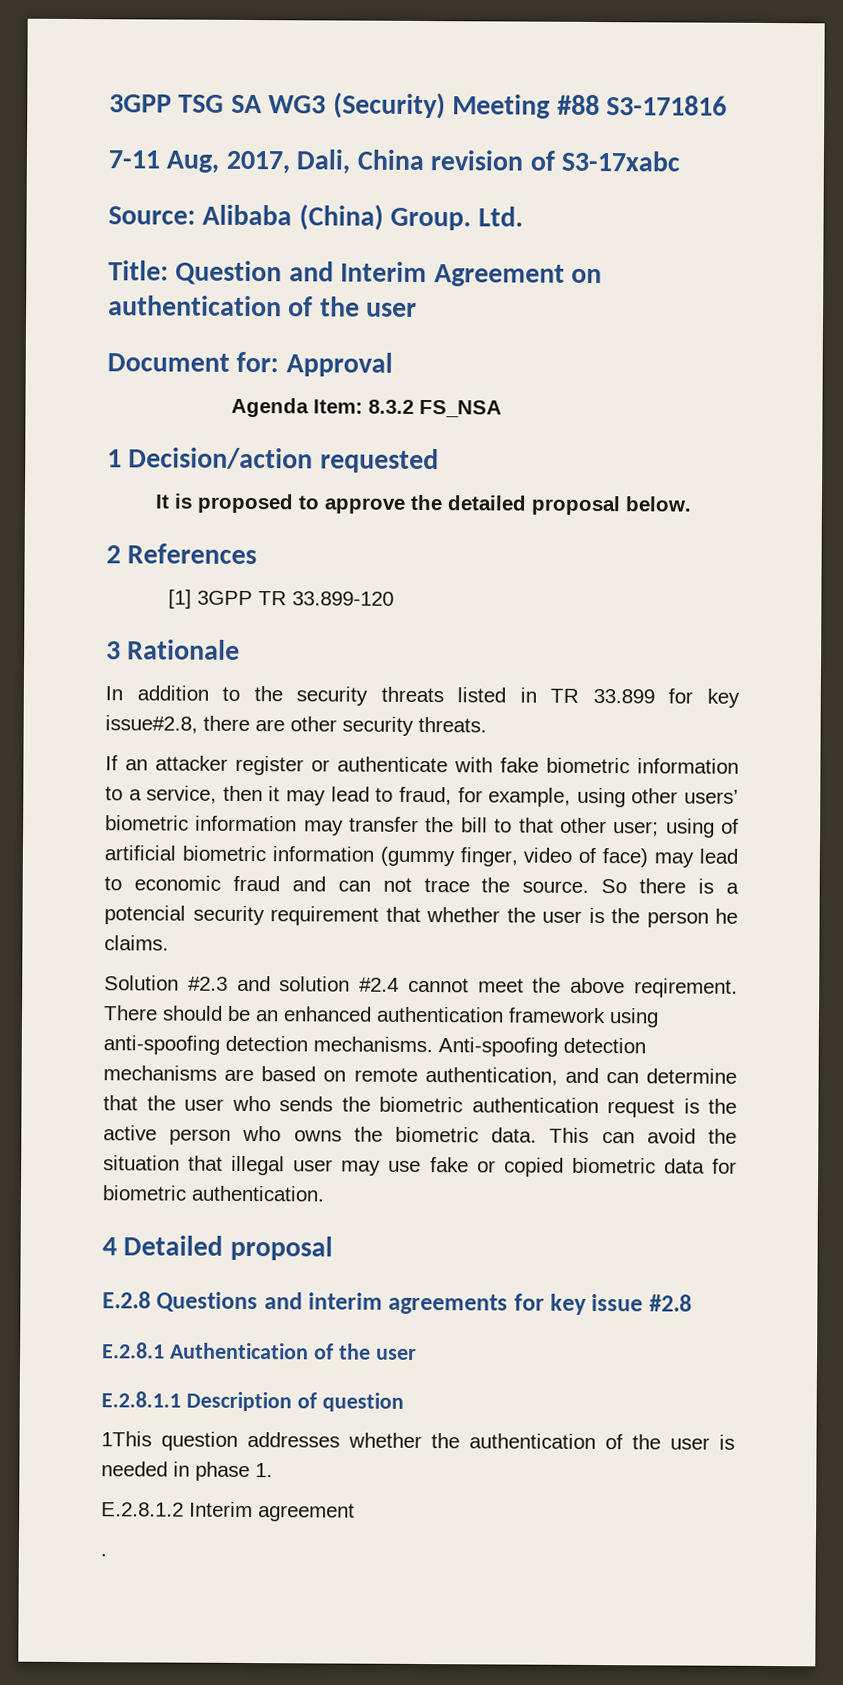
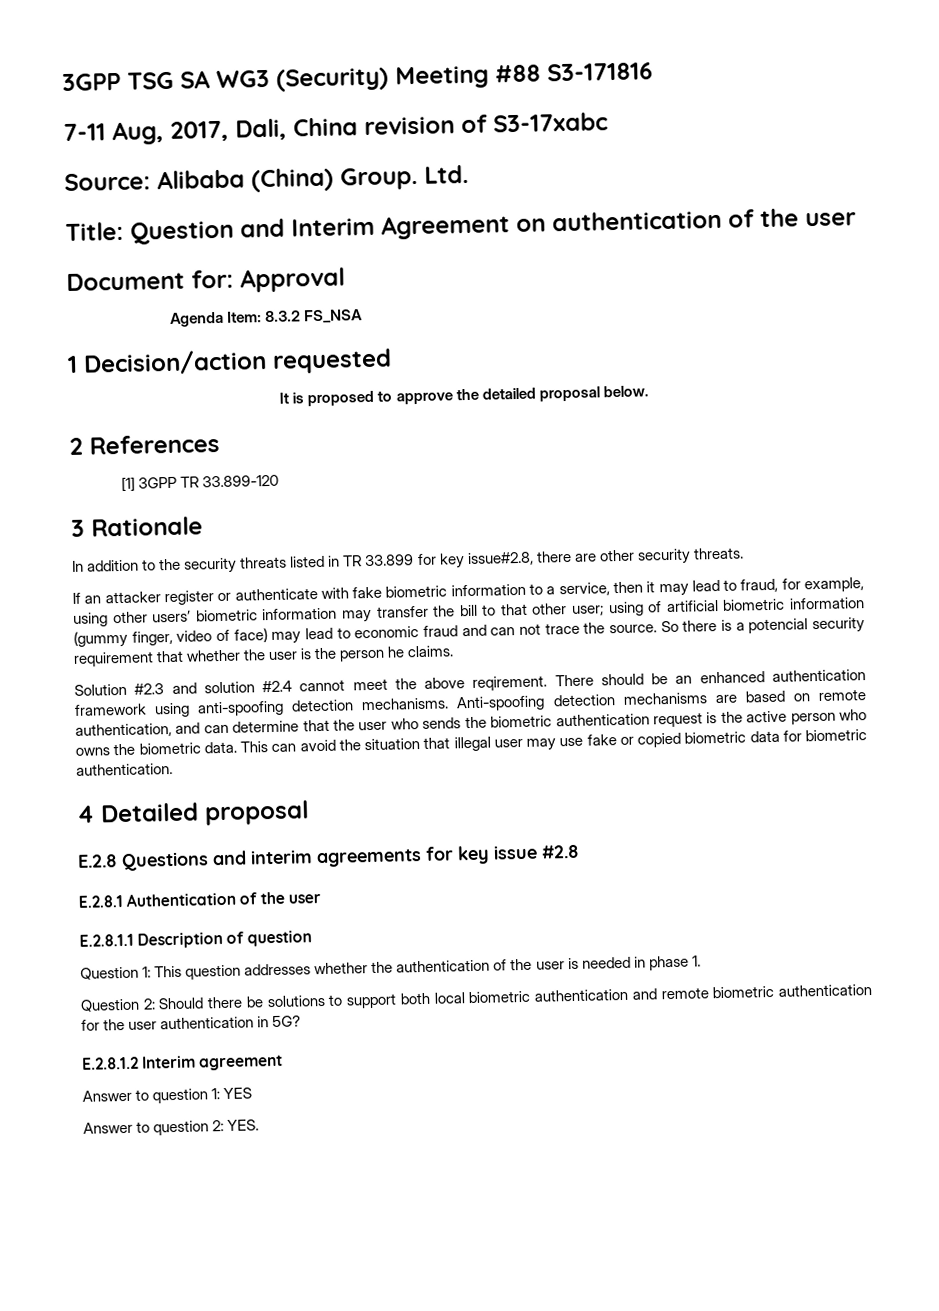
- 1This question addresses whether the authentication of the user is needed in phase 1.
+ Question 1: This question addresses whether the authentication of the user is needed in phase 1.
+ Question 2: Should there be solutions to support both local biometric authentication and remote biometric authentication for the user authentication in 5G?
  E.2.8.1.2 Interim agreement
- .
+ Answer to question 1: YES
+ Answer to question 2: YES.

